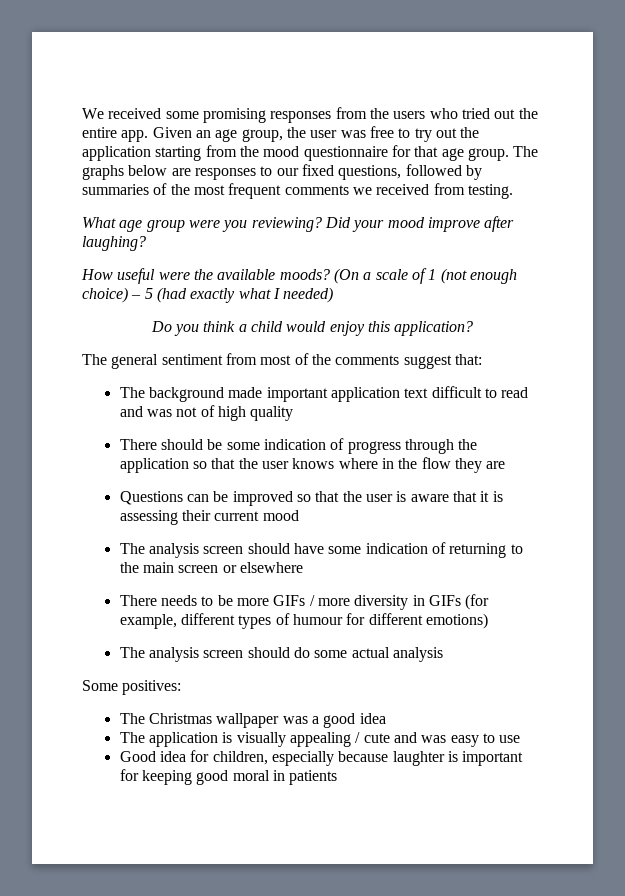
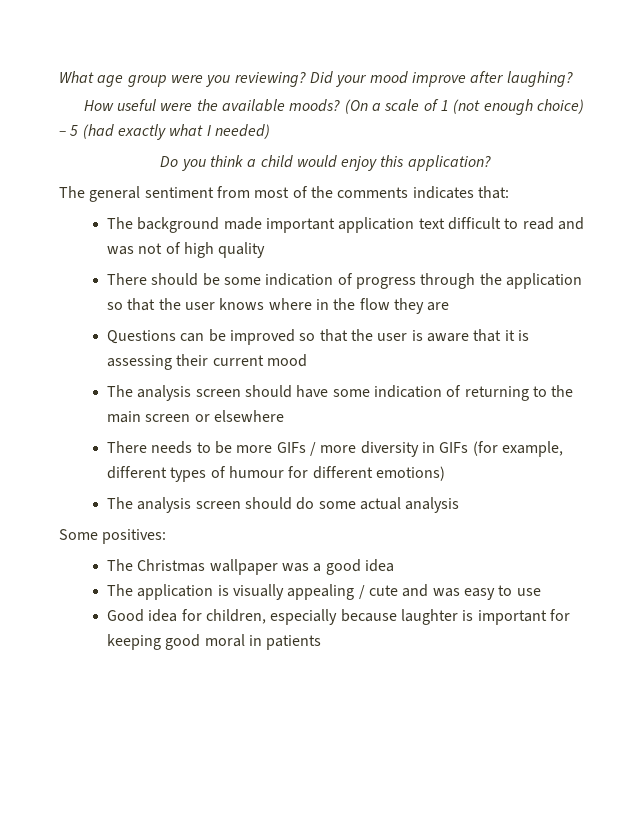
- We received some promising responses from the users who tried out the entire app. Given an age group, the user was free to try out the application starting from the mood questionnaire for that age group. The graphs below are responses to our fixed questions, followed by summaries of the most frequent comments we received from testing.
- The general sentiment from most of the comments suggest that:
+ The general sentiment from most of the comments indicates that:

